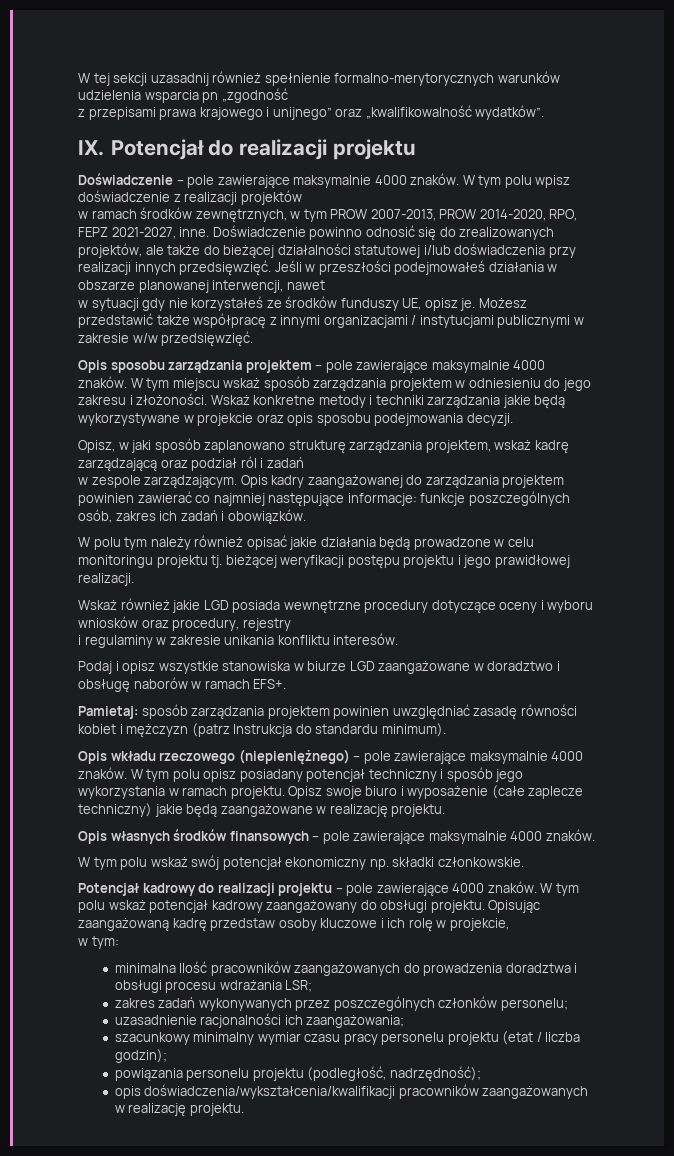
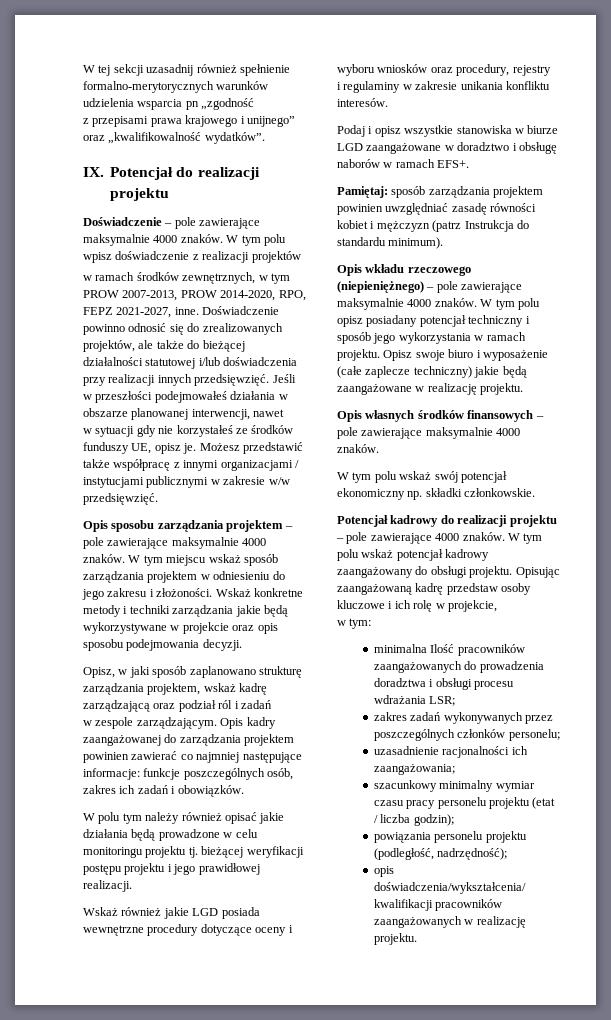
- Pamietaj: sposób zarządzania projektem powinien uwzględniać zasadę równości kobiet i mężczyzn (patrz Instrukcja do standardu minimum).
+ Pamiętaj: sposób zarządzania projektem powinien uwzględniać zasadę równości kobiet i mężczyzn (patrz Instrukcja do standardu minimum).

